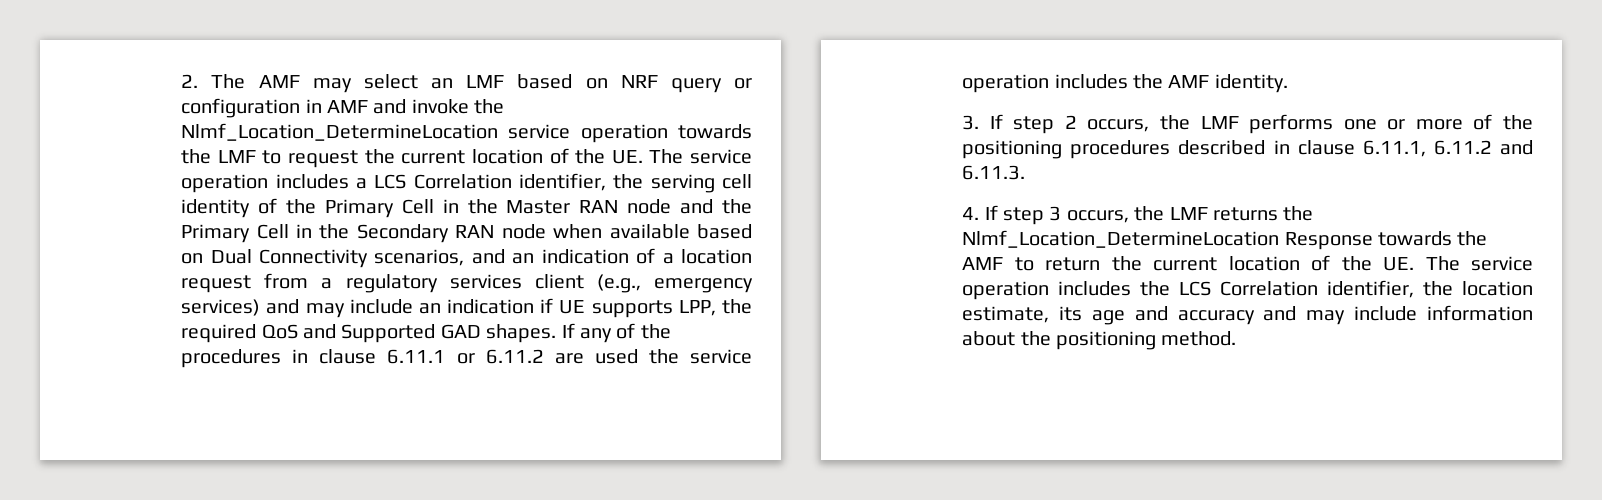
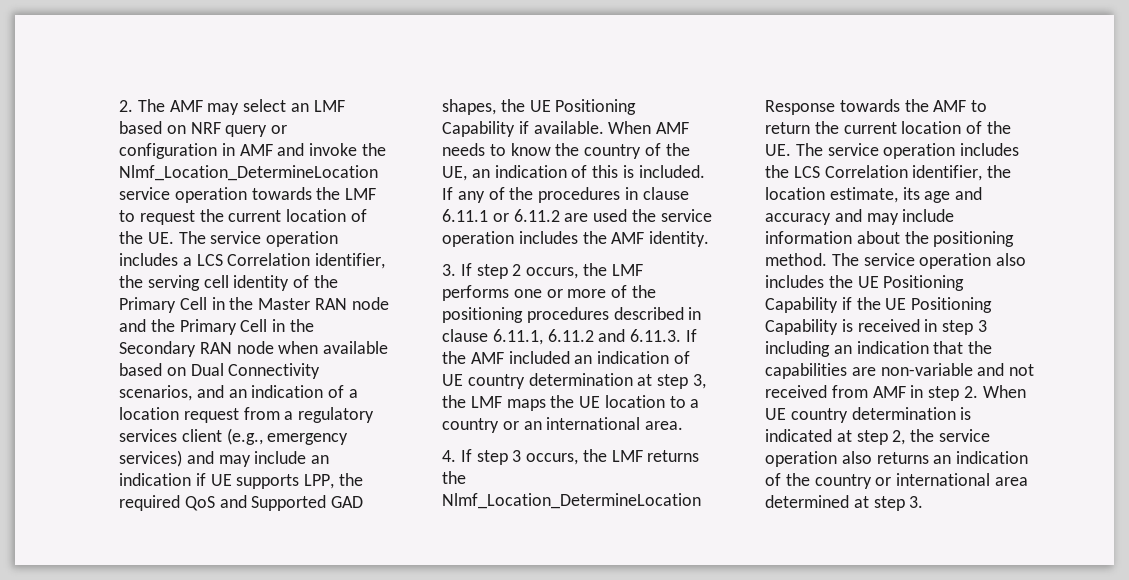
- 2. The AMF may select an LMF based on NRF query or configuration in AMF and invoke the Nlmf_Location_DetermineLocation service operation towards the LMF to request the current location of the UE. The service operation includes a LCS Correlation identifier, the serving cell identity of the Primary Cell in the Master RAN node and the Primary Cell in the Secondary RAN node when available based on Dual Connectivity scenarios, and an indication of a location request from a regulatory services client (e.g., emergency services) and may include an indication if UE supports LPP, the required QoS and Supported GAD shapes.
+ 2. The AMF may select an LMF based on NRF query or configuration in AMF and invoke the Nlmf_Location_DetermineLocation service operation towards the LMF to request the current location of the UE. The service operation includes a LCS Correlation identifier, the serving cell identity of the Primary Cell in the Master RAN node and the Primary Cell in the Secondary RAN node when available based on Dual Connectivity scenarios, and an indication of a location request from a regulatory services client (e.g., emergency services) and may include an indication if UE supports LPP, the required QoS and Supported GAD shapes, the UE Positioning Capability if available. When AMF needs to know the country of the UE, an indication of this is included.
- 3. If step 2 occurs, the LMF performs one or more of the positioning procedures described in clause 6.11.1, 6.11.2 and 6.11.3.
+ 3. If step 2 occurs, the LMF performs one or more of the positioning procedures described in clause 6.11.1, 6.11.2 and 6.11.3. If the AMF included an indication of UE country determination at step 3, the LMF maps the UE location to a country or an international area.
+ The service operation also includes the UE Positioning Capability if the UE Positioning Capability is received in step 3 including an indication that the capabilities are non-variable and not received from AMF in step 2. When UE country determination is indicated at step 2, the service operation also returns an indication of the country or international area determined at step 3.

